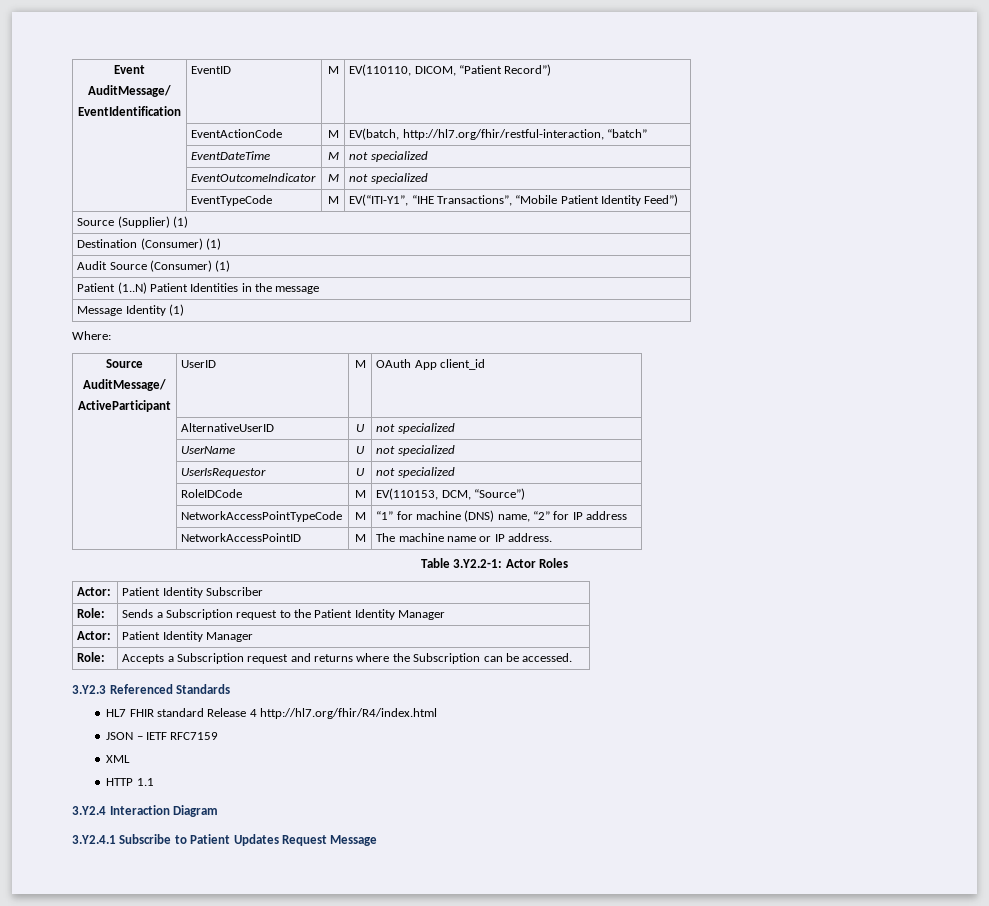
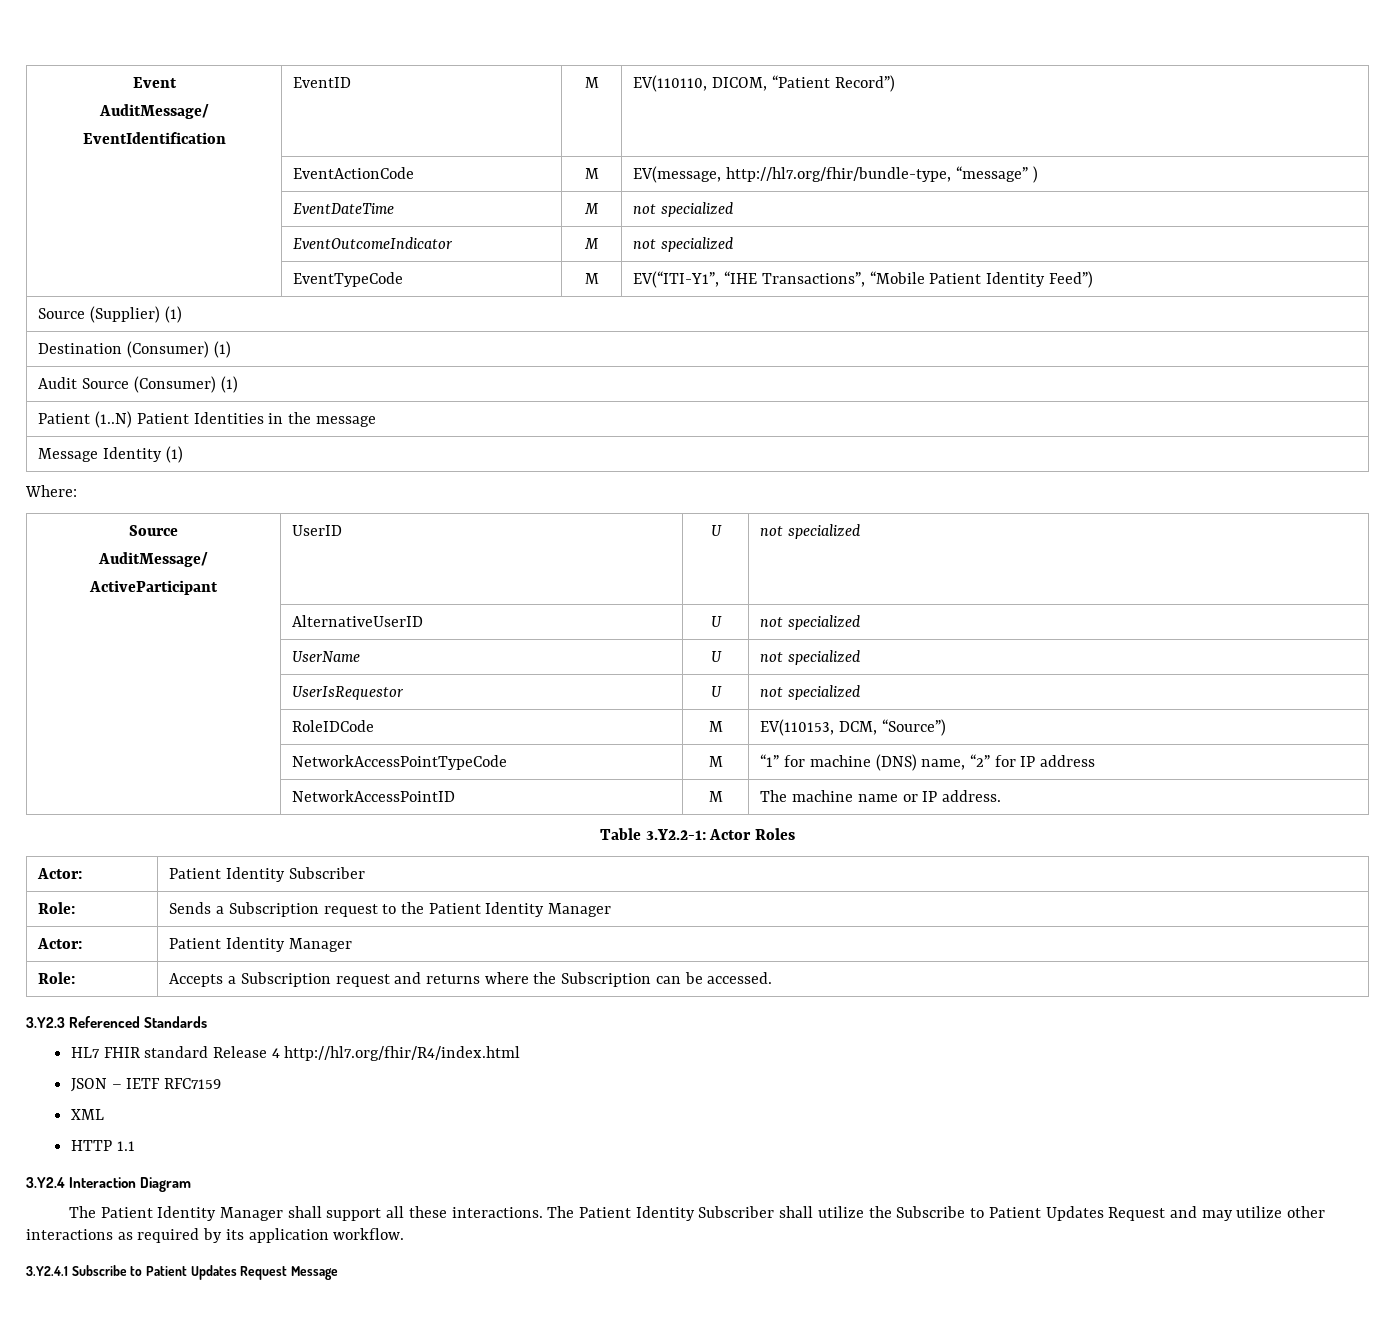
- | EventActionCode | M | EV(batch, http://hl7.org/fhir/restful-interaction, “batch”
+ | EventActionCode | M | EV(message, http://hl7.org/fhir/bundle-type, “message” )
  Where:
  Source
  AuditMessage/
- ActiveParticipant | UserID | M | OAuth App client_id
+ ActiveParticipant | UserID | U | not specialized
+ The Patient Identity Manager shall support all these interactions. The Patient Identity Subscriber shall utilize the Subscribe to Patient Updates Request and may utilize other interactions as required by its application workflow.

